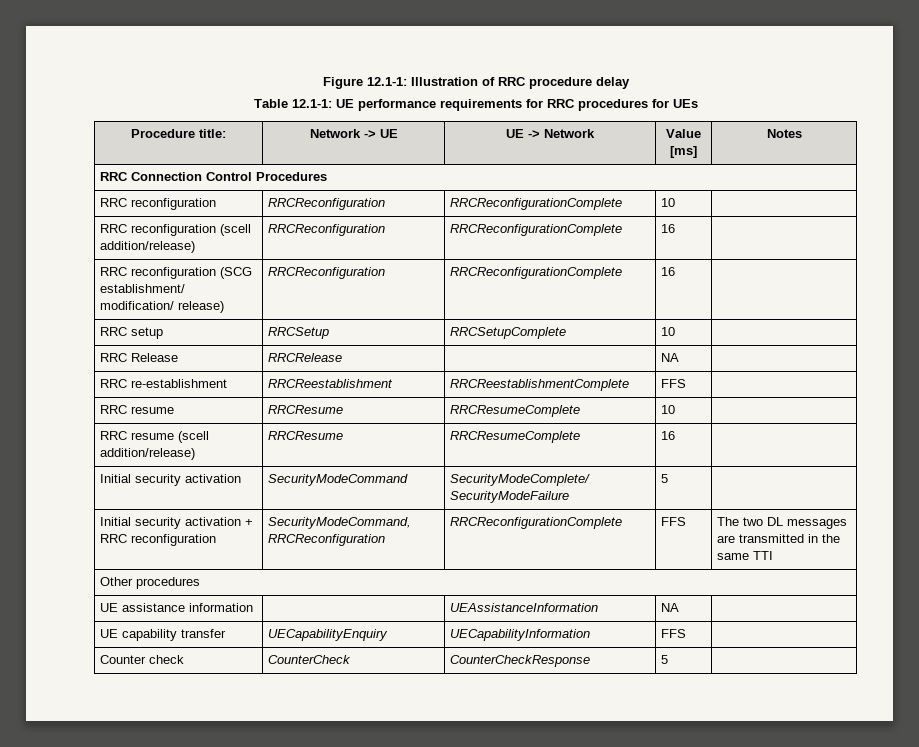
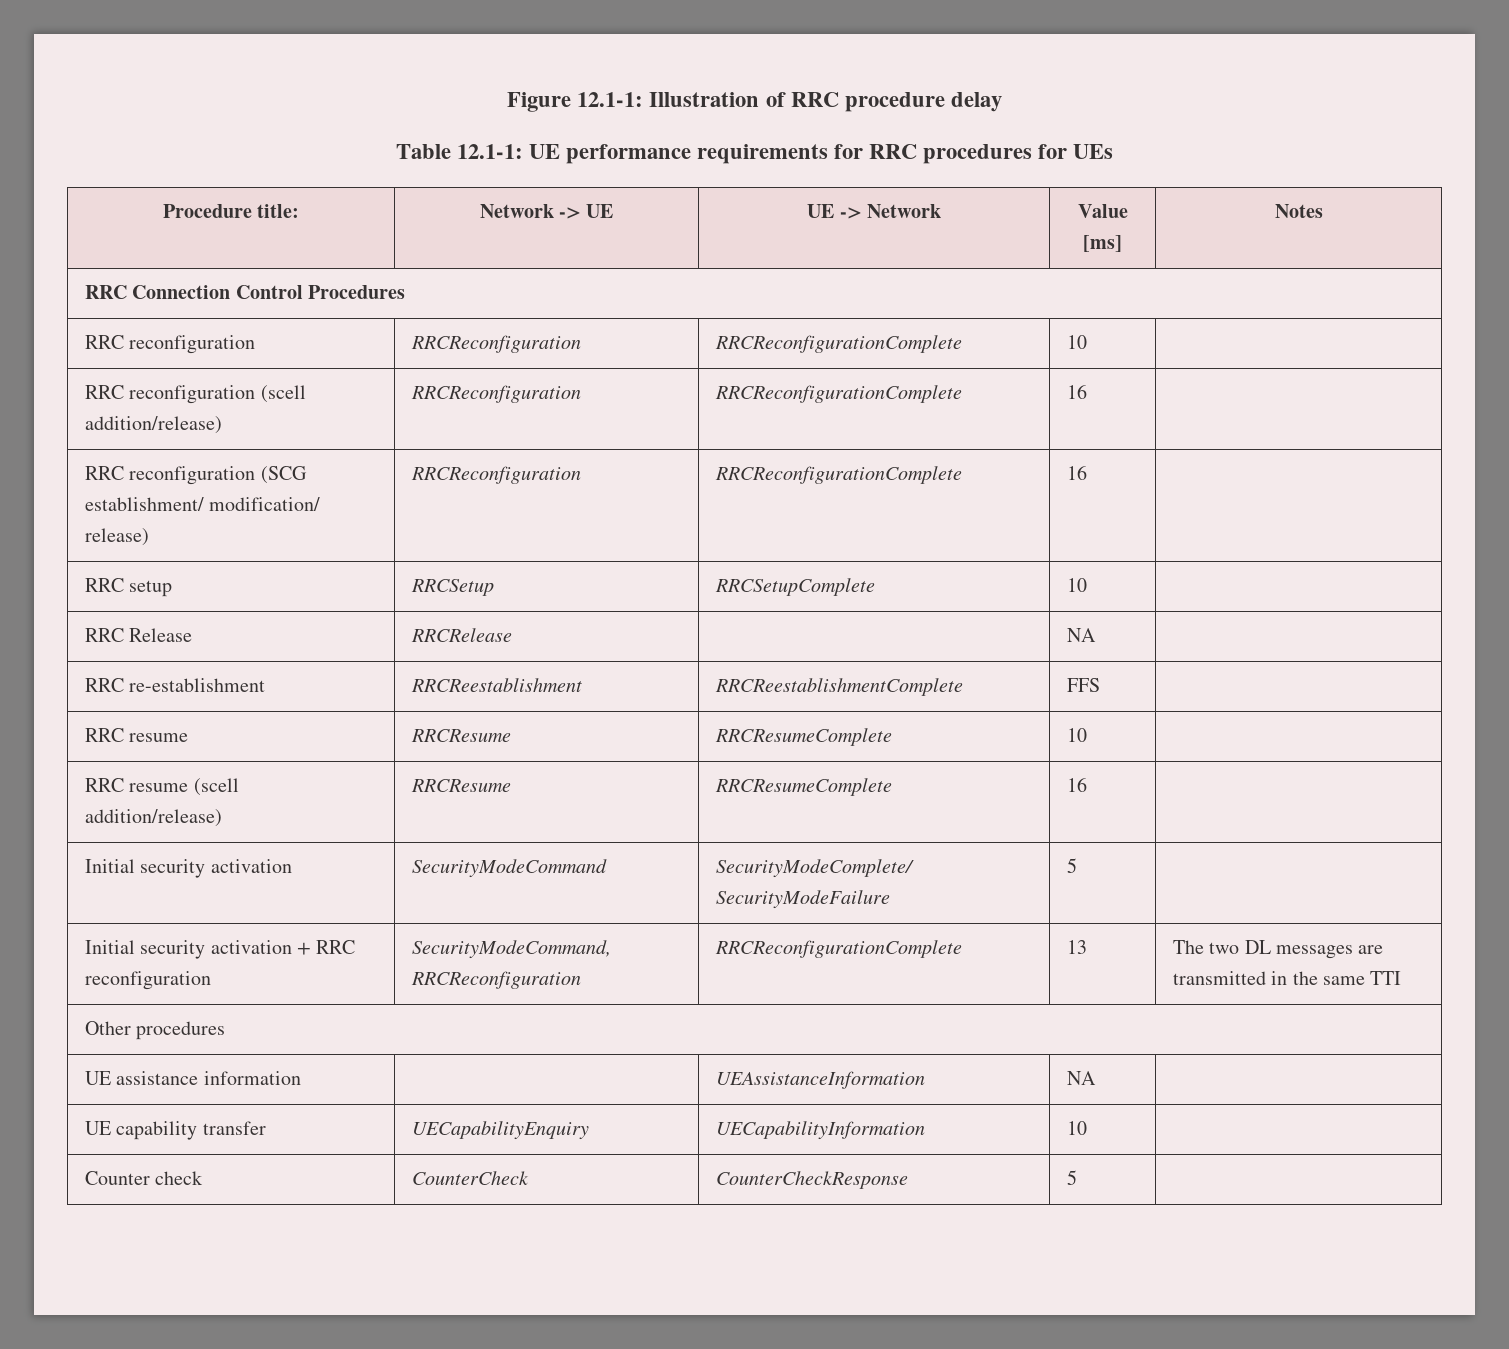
- Initial security activation + RRC reconfiguration | SecurityModeCommand, RRCReconfiguration | RRCReconfigurationComplete | FFS | The two DL messages are transmitted in the same TTI
+ Initial security activation + RRC reconfiguration | SecurityModeCommand, RRCReconfiguration | RRCReconfigurationComplete | 13 | The two DL messages are transmitted in the same TTI
- UE capability transfer | UECapabilityEnquiry | UECapabilityInformation | FFS |
+ UE capability transfer | UECapabilityEnquiry | UECapabilityInformation | 10 |

